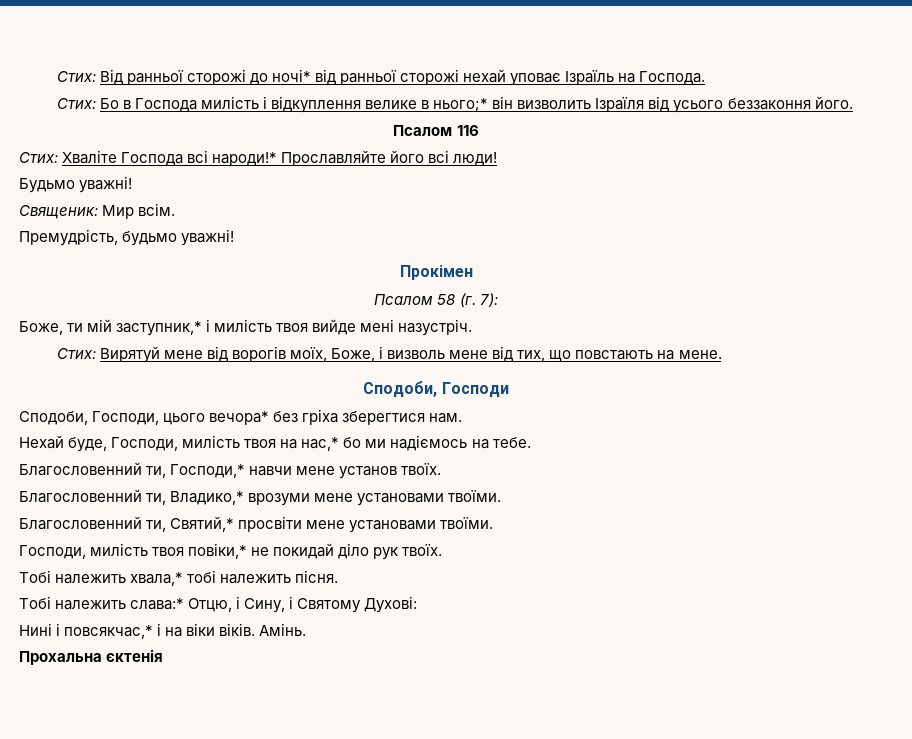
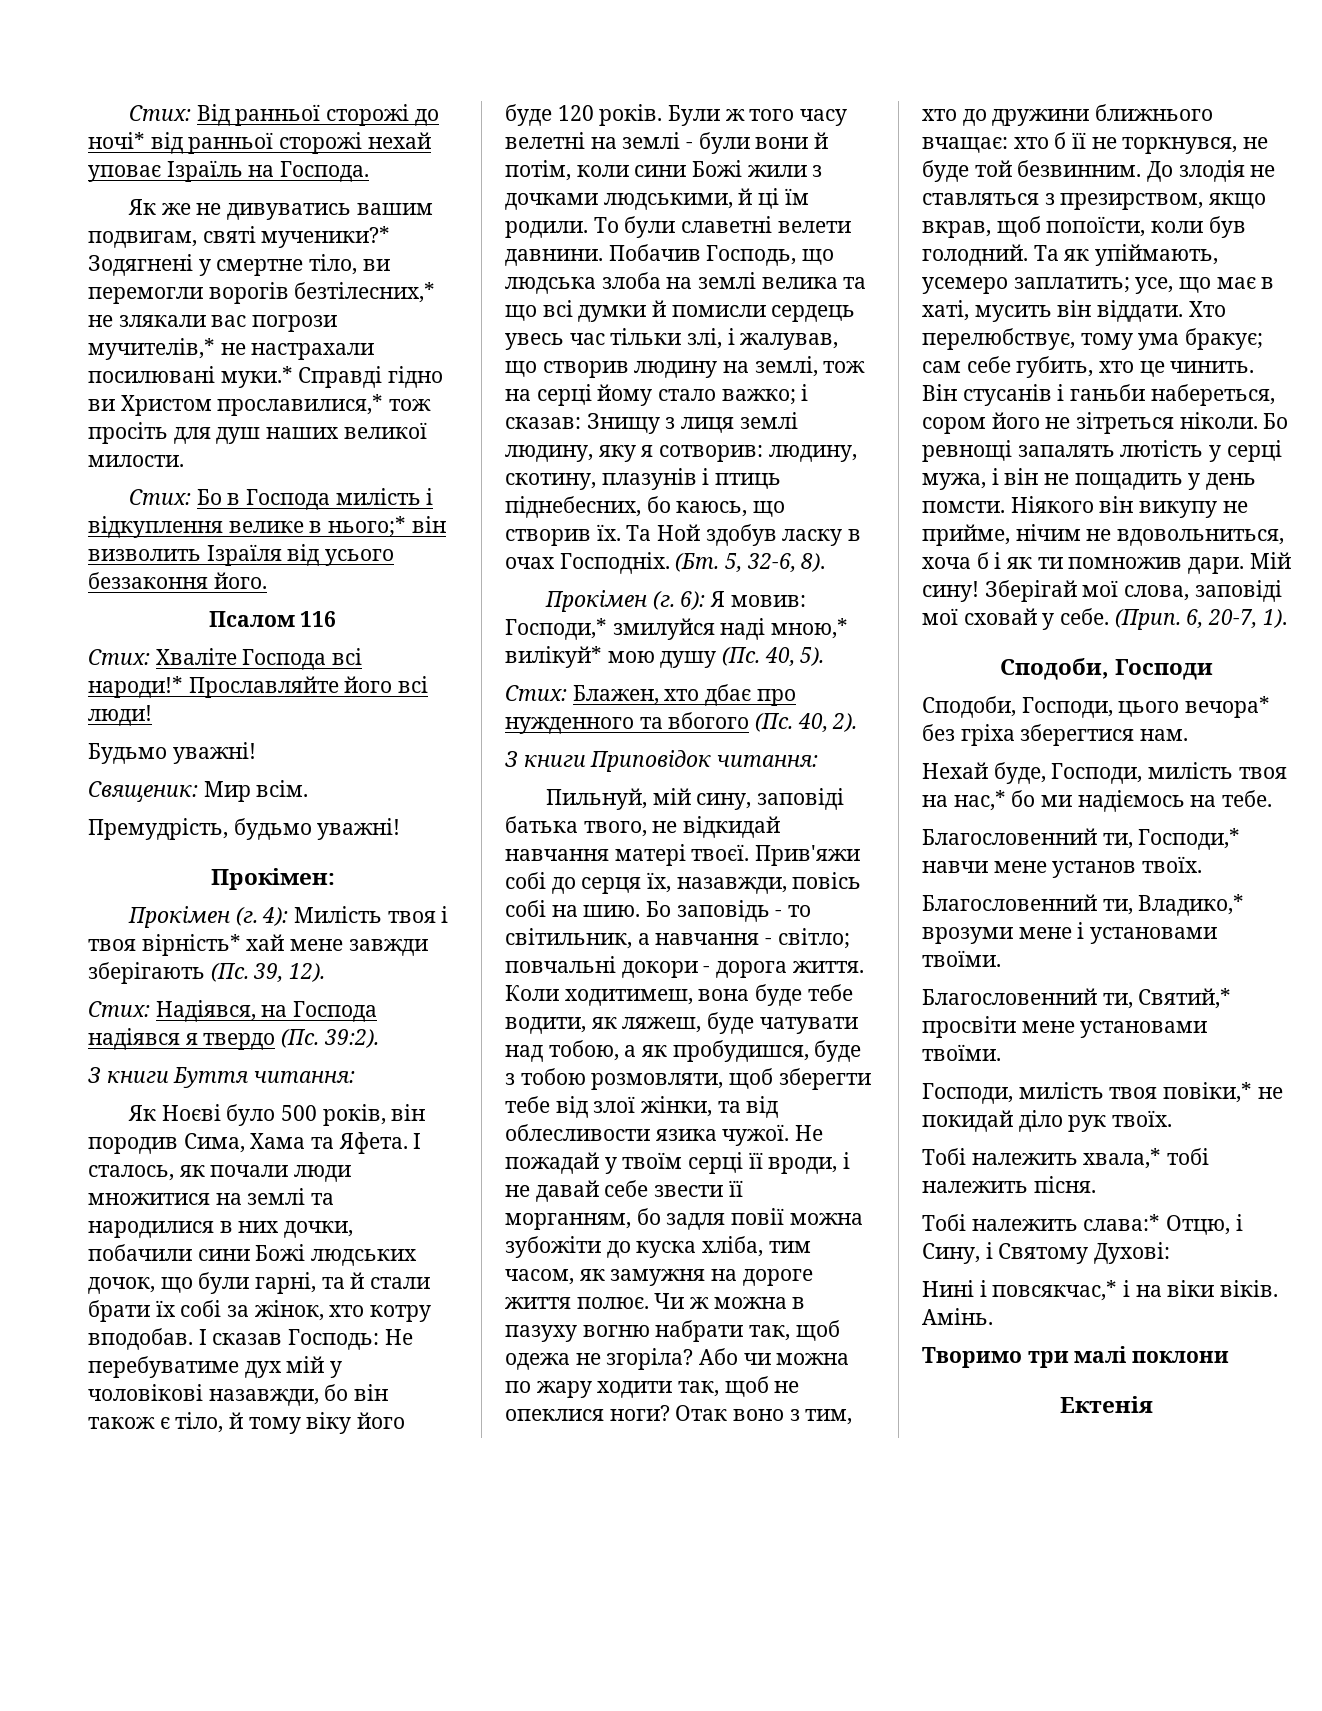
+ Як же не дивуватись вашим подвигам, святі мученики?* Зодягнені у смертне тіло, ви перемогли ворогів безтілесних,* не злякали вас погрози мучителів,* не настрахали посилювані муки.* Справді гідно ви Христом прославилися,* тож просіть для душ наших великої милости.
- Прокімен
- Псалом 58 (г. 7):
- Боже, ти мій заступник,* і милість твоя вийде мені назустріч.
- Стих: Вирятуй мене від ворогів моїх, Боже, і визволь мене від тих, що повстають на мене.
+ Прокімен:
+ Прокімен (г. 4): Милість твоя і твоя вірність* хай мене завжди зберігають (Пс. 39, 12).
+ Стих: Надіявся, на Господа надіявся я твердо (Пс. 39:2).
+ З книги Буття читання:
+ Як Ноєві було 500 років, він породив Сима, Хама та Яфета. І сталось, як почали люди множитися на землі та народилися в них дочки, побачили сини Божі людських дочок, що були гарні, та й стали брати їх собі за жінок, хто котру вподобав. І сказав Господь: Не перебуватиме дух мій у чоловікові назавжди, бо він також є тіло, й тому віку його буде 120 років. Були ж того часу велетні на землі - були вони й потім, коли сини Божі жили з дочками людськими, й ці їм родили. То були славетні велети давнини. Побачив Господь, що людська злоба на землі велика та що всі думки й помисли сердець увесь час тільки злі, і жалував, що створив людину на землі, тож на серці йому стало важко; і сказав: Знищу з лиця землі людину, яку я сотворив: людину, скотину, плазунів і птиць піднебесних, бо каюсь, що створив їх. Та Ной здобув ласку в очах Господніх. (Бт. 5, 32-6, 8).
+ Прокімен (г. 6): Я мовив: Господи,* змилуйся наді мною,* вилікуй* мою душу (Пс. 40, 5).
+ Стих: Блажен, хто дбає про нужденного та вбогого (Пс. 40, 2).
+ З книги Приповідок читання:
+ Пильнуй, мій сину, заповіді батька твого, не відкидай навчання матері твоєї. Прив'яжи собі до серця їх, назавжди, повісь собі на шию. Бо заповідь - то світильник, а навчання - світло; повчальні докори - дорога життя. Коли ходитимеш, вона буде тебе водити, як ляжеш, буде чатувати над тобою, а як пробудишся, буде з тобою розмовляти, щоб зберегти тебе від злої жінки, та від облесливости язика чужої. Не пожадай у твоїм серці її вроди, і не давай себе звести її морганням, бо задля повії можна зубожіти до куска хліба, тим часом, як замужня на дороге життя полює. Чи ж можна в пазуху вогню набрати так, щоб одежа не згоріла? Або чи можна по жару ходити так, щоб не опеклися ноги? Отак воно з тим, хто до дружини ближнього вчащає: хто б її не торкнувся, не буде той безвинним. До злодія не ставляться з презирством, якщо вкрав, щоб попоїсти, коли був голодний. Та як упіймають, усемеро заплатить; усе, що має в хаті, мусить він віддати. Хто перелюбствує, тому ума бракує; сам себе губить, хто це чинить. Він стусанів і ганьби набереться, сором його не зітреться ніколи. Бо ревнощі запалять лютість у серці мужа, і він не пощадить у день помсти. Ніякого він викупу не прийме, нічим не вдовольниться, хоча б і як ти помножив дари. Мій сину! Зберігай мої слова, заповіді мої сховай у себе. (Прип. 6, 20-7, 1).
- Благословенний ти, Владико,* врозуми мене установами твоїми.
+ Благословенний ти, Владико,* врозуми мене і установами твоїми.
- Прохальна єктенія
+ Творимо три малі поклони
+ Ектенія

